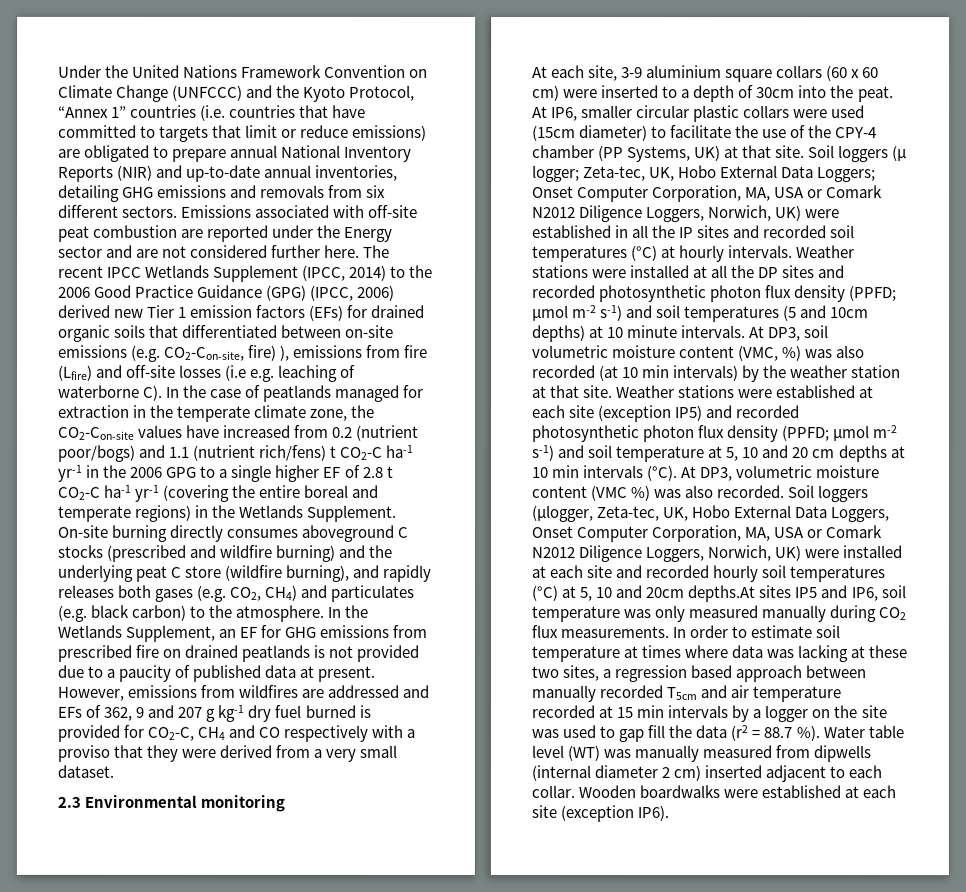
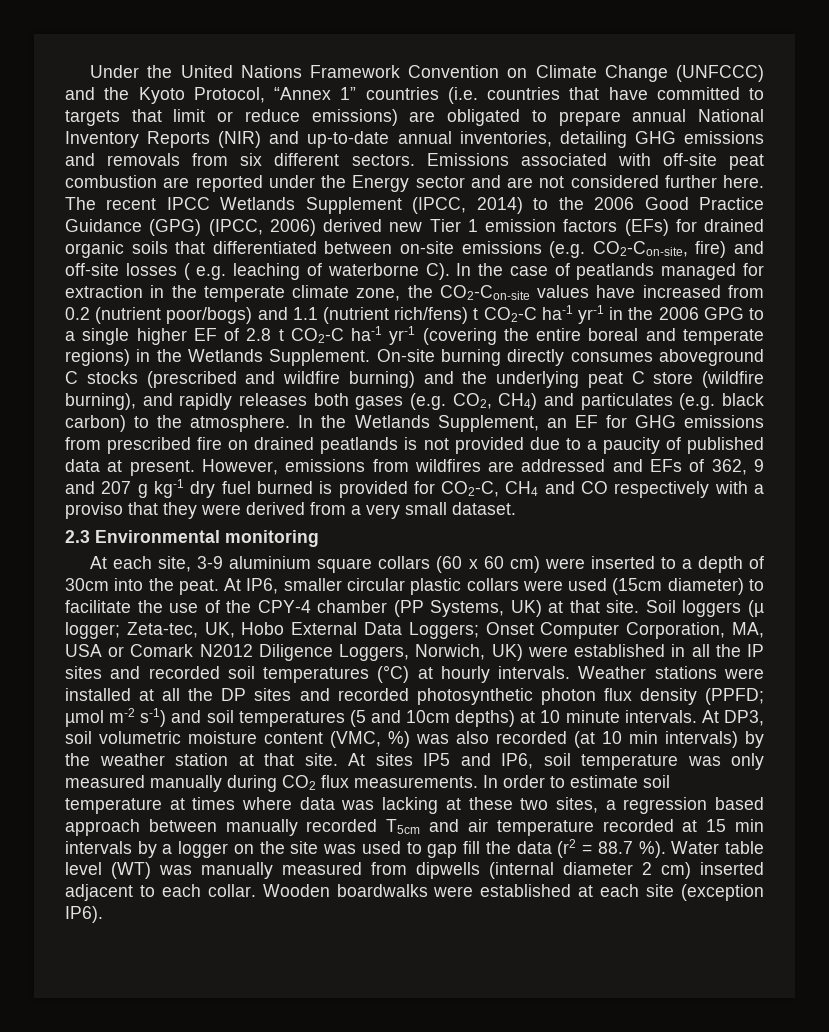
- The recent IPCC Wetlands Supplement (IPCC, 2014) to the 2006 Good Practice Guidance (GPG) (IPCC, 2006) derived new Tier 1 emission factors (EFs) for drained organic soils that differentiated between on-site emissions (e.g. CO2-Con-site, fire) ), emissions from fire (Lfire) and off-site losses (i.e e.g. leaching of waterborne C). In the case of peatlands managed for extraction in the temperate climate zone, the CO2-Con-site values have increased from 0.2 (nutrient poor/bogs) and 1.1 (nutrient rich/fens) t CO2-C ha-1 yr-1 in the 2006 GPG to a single higher EF of 2.8 t CO2-C ha-1 yr-1 (covering the entire boreal and temperate regions) in the Wetlands Supplement.
+ The recent IPCC Wetlands Supplement (IPCC, 2014) to the 2006 Good Practice Guidance (GPG) (IPCC, 2006) derived new Tier 1 emission factors (EFs) for drained organic soils that differentiated between on-site emissions (e.g. CO2-Con-site, fire) and off-site losses ( e.g. leaching of waterborne C). In the case of peatlands managed for extraction in the temperate climate zone, the CO2-Con-site values have increased from 0.2 (nutrient poor/bogs) and 1.1 (nutrient rich/fens) t CO2-C ha-1 yr-1 in the 2006 GPG to a single higher EF of 2.8 t CO2-C ha-1 yr-1 (covering the entire boreal and temperate regions) in the Wetlands Supplement.
- Weather stations were established at each site (exception IP5) and recorded photosynthetic photon flux density (PPFD; µmol m-2 s-1) and soil temperature at 5, 10 and 20 cm depths at 10 min intervals (°C). At DP3, volumetric moisture content (VMC %) was also recorded. Soil loggers (µlogger, Zeta-tec, UK, Hobo External Data Loggers, Onset Computer Corporation, MA, USA or Comark N2012 Diligence Loggers, Norwich, UK) were installed at each site and recorded hourly soil temperatures (°C) at 5, 10 and 20cm depths.At sites IP5 and IP6, soil temperature was only measured manually during CO2 flux measurements.
+ At sites IP5 and IP6, soil temperature was only measured manually during CO2 flux measurements.

